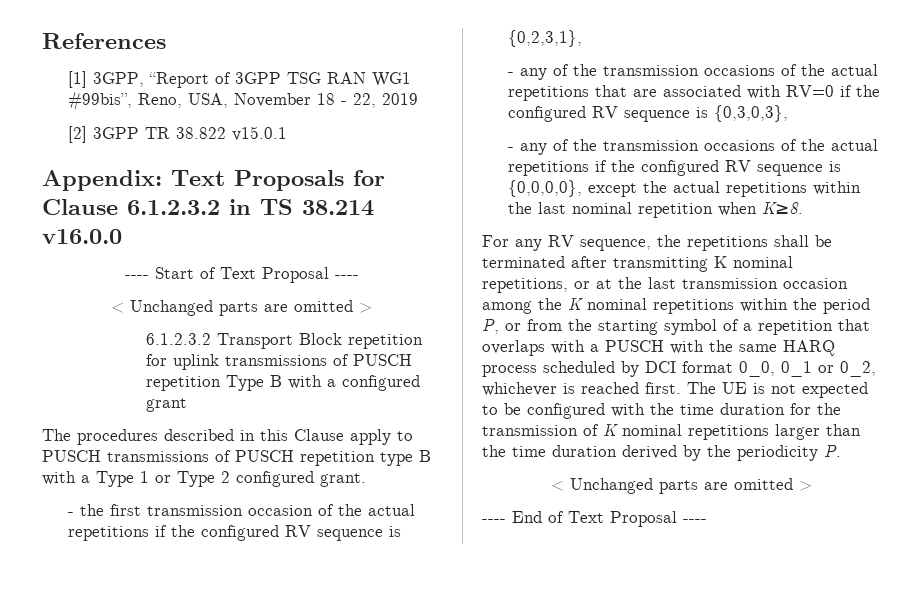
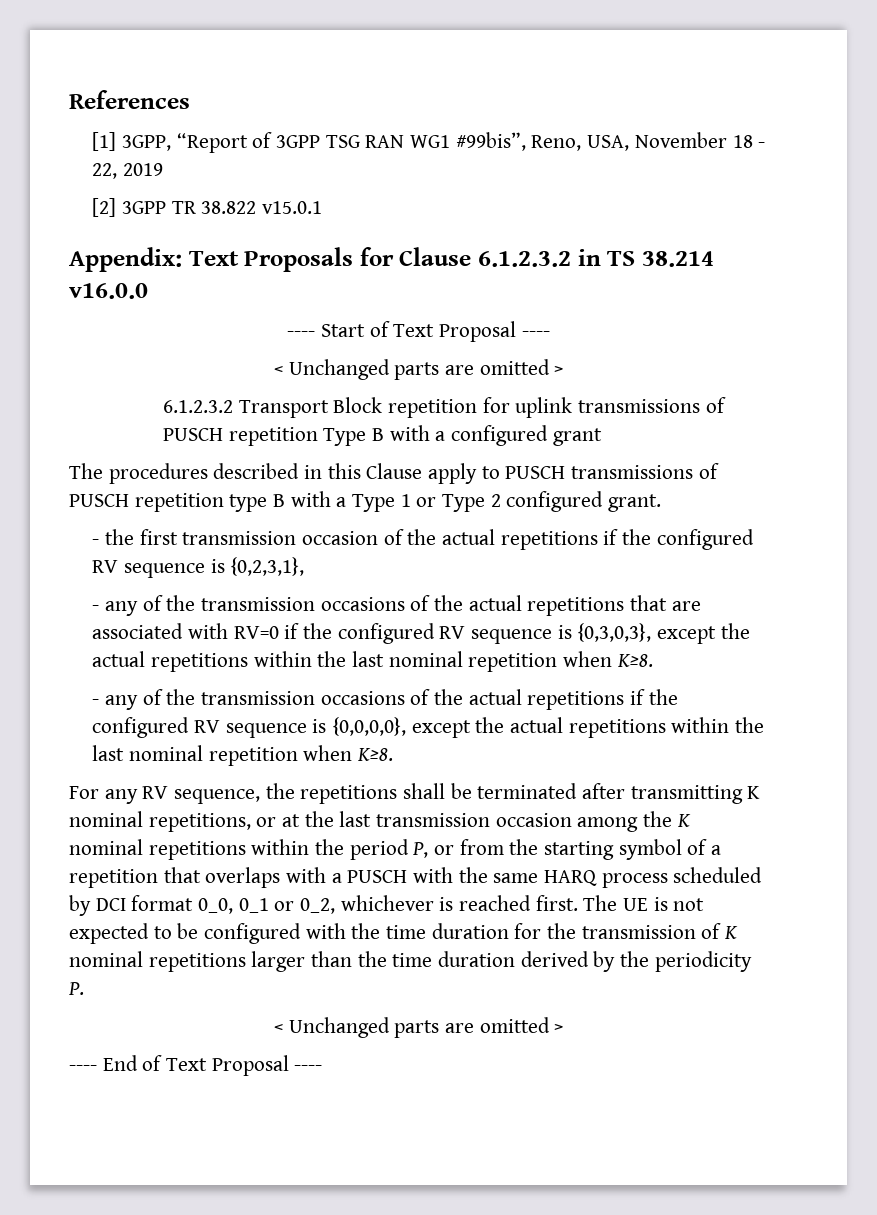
- - any of the transmission occasions of the actual repetitions that are associated with RV=0 if the configured RV sequence is {0,3,0,3},
+ - any of the transmission occasions of the actual repetitions that are associated with RV=0 if the configured RV sequence is {0,3,0,3}, except the actual repetitions within the last nominal repetition when K≥8.

